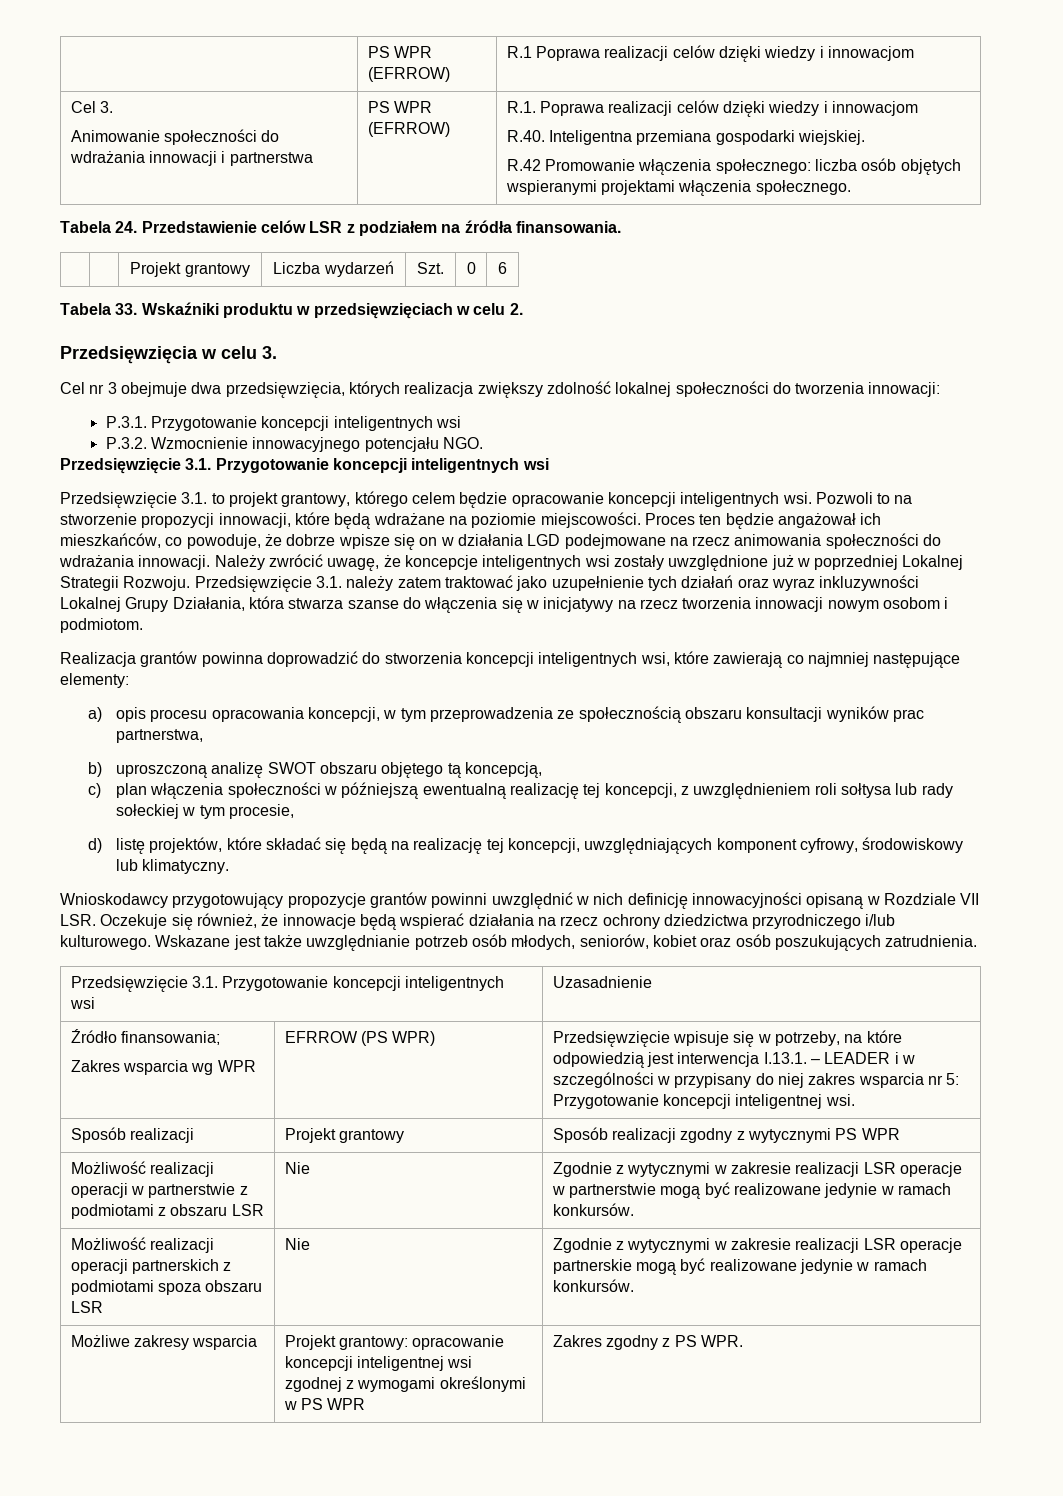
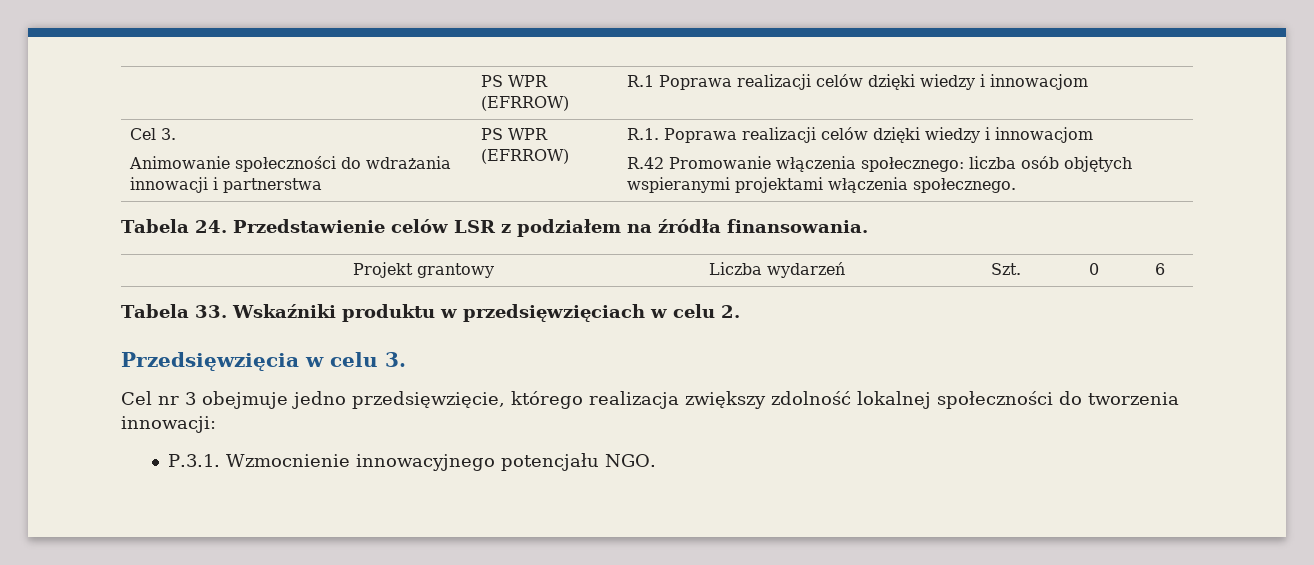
  Cel 3.
  Animowanie społeczności do wdrażania innowacji i partnerstwa | PS WPR (EFRROW) | R.1. Poprawa realizacji celów dzięki wiedzy i innowacjom
- R.40. Inteligentna przemiana gospodarki wiejskiej.
- Cel nr 3 obejmuje dwa przedsięwzięcia, których realizacja zwiększy zdolność lokalnej społeczności do tworzenia innowacji:
+ Cel nr 3 obejmuje jedno przedsięwzięcie, którego realizacja zwiększy zdolność lokalnej społeczności do tworzenia innowacji:
- P.3.1. Przygotowanie koncepcji inteligentnych wsi
- P.3.2. Wzmocnienie innowacyjnego potencjału NGO.
- Przedsięwzięcie 3.1. Przygotowanie koncepcji inteligentnych wsi
- Przedsięwzięcie 3.1. to projekt grantowy, którego celem będzie opracowanie koncepcji inteligentnych wsi. Pozwoli to na stworzenie propozycji innowacji, które będą wdrażane na poziomie miejscowości. Proces ten będzie angażował ich mieszkańców, co powoduje, że dobrze wpisze się on w działania LGD podejmowane na rzecz animowania społeczności do wdrażania innowacji. Należy zwrócić uwagę, że koncepcje inteligentnych wsi zostały uwzględnione już w poprzedniej Lokalnej Strategii Rozwoju. Przedsięwzięcie 3.1. należy zatem traktować jako uzupełnienie tych działań oraz wyraz inkluzywności Lokalnej Grupy Działania, która stwarza szanse do włączenia się w inicjatywy na rzecz tworzenia innowacji nowym osobom i podmiotom.
- Realizacja grantów powinna doprowadzić do stworzenia koncepcji inteligentnych wsi, które zawierają co najmniej następujące elementy:
- a) opis procesu opracowania koncepcji, w tym przeprowadzenia ze społecznością obszaru konsultacji wyników prac partnerstwa,
- b) uproszczoną analizę SWOT obszaru objętego tą koncepcją,
- c) plan włączenia społeczności w późniejszą ewentualną realizację tej koncepcji, z uwzględnieniem roli sołtysa lub rady sołeckiej w tym procesie,
- d) listę projektów, które składać się będą na realizację tej koncepcji, uwzględniających komponent cyfrowy, środowiskowy lub klimatyczny.
- Wnioskodawcy przygotowujący propozycje grantów powinni uwzględnić w nich definicję innowacyjności opisaną w Rozdziale VII LSR. Oczekuje się również, że innowacje będą wspierać działania na rzecz ochrony dziedzictwa przyrodniczego i/lub kulturowego. Wskazane jest także uwzględnianie potrzeb osób młodych, seniorów, kobiet oraz osób poszukujących zatrudnienia.
- Przedsięwzięcie 3.1. Przygotowanie koncepcji inteligentnych wsi | Uzasadnienie
- Źródło finansowania;
- Zakres wsparcia wg WPR | EFRROW (PS WPR) | Przedsięwzięcie wpisuje się w potrzeby, na które odpowiedzią jest interwencja I.13.1. – LEADER i w szczególności w przypisany do niej zakres wsparcia nr 5: Przygotowanie koncepcji inteligentnej wsi.
- Sposób realizacji | Projekt grantowy | Sposób realizacji zgodny z wytycznymi PS WPR
- Możliwość realizacji operacji w partnerstwie z podmiotami z obszaru LSR | Nie | Zgodnie z wytycznymi w zakresie realizacji LSR operacje w partnerstwie mogą być realizowane jedynie w ramach konkursów.
- Możliwość realizacji operacji partnerskich z podmiotami spoza obszaru LSR | Nie | Zgodnie z wytycznymi w zakresie realizacji LSR operacje partnerskie mogą być realizowane jedynie w ramach konkursów.
- Możliwe zakresy wsparcia | Projekt grantowy: opracowanie koncepcji inteligentnej wsi zgodnej z wymogami określonymi w PS WPR | Zakres zgodny z PS WPR.
+ P.3.1. Wzmocnienie innowacyjnego potencjału NGO.

